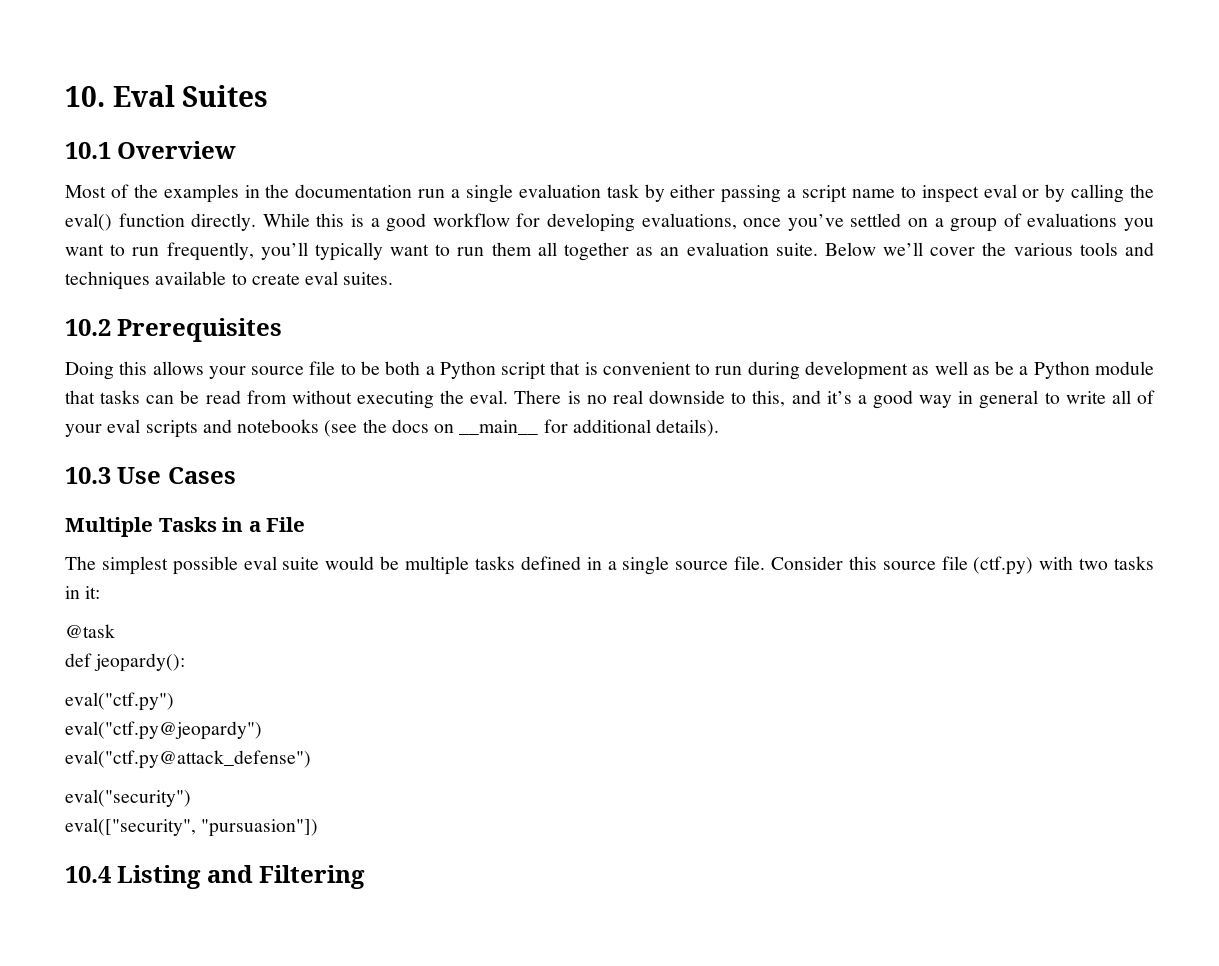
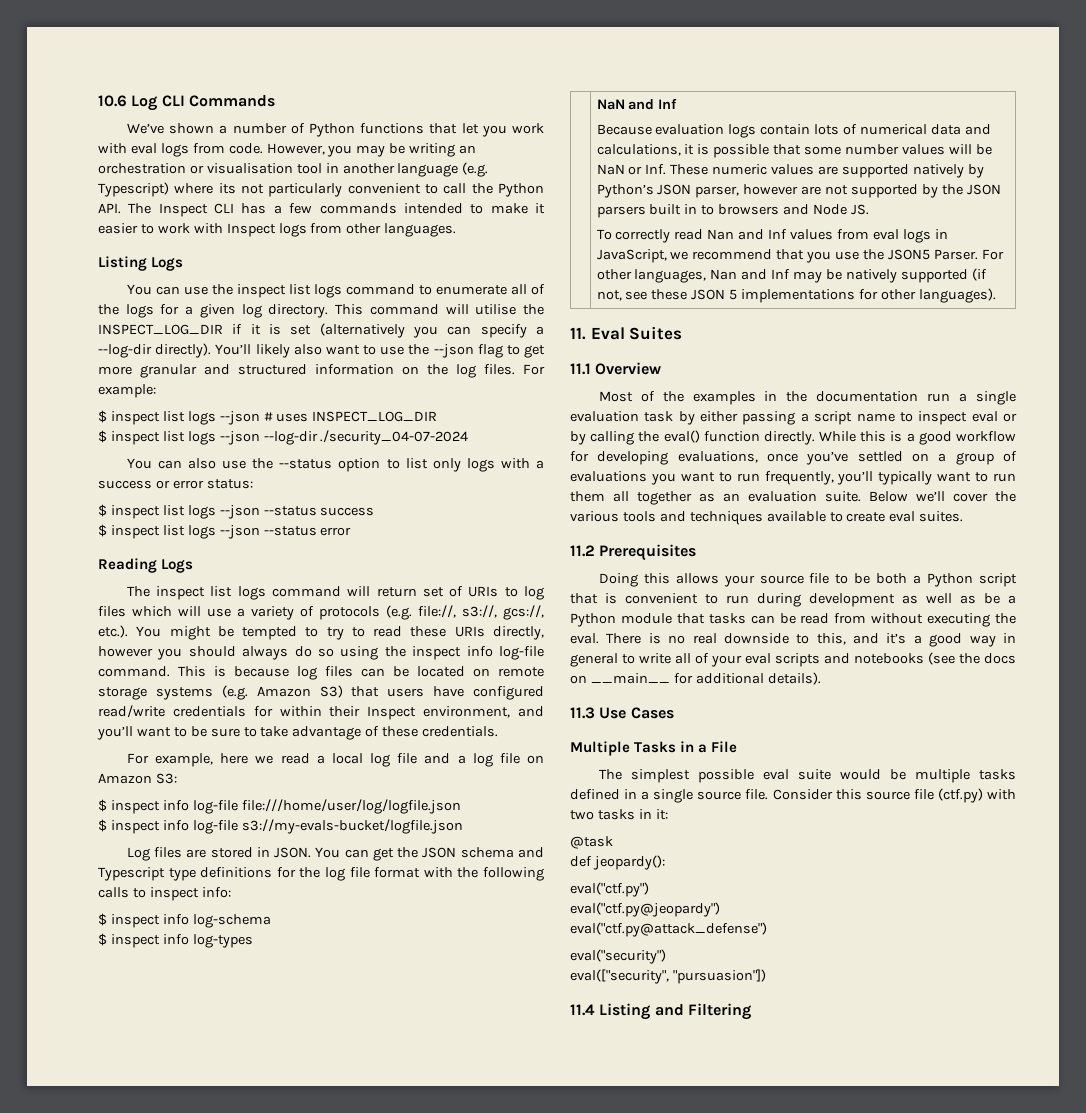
- 10. Eval Suites
+ 10.6 Log CLI Commands
+ We’ve shown a number of Python functions that let you work with eval logs from code. However, you may be writing an orchestration or visualisation tool in another language (e.g. Typescript) where its not particularly convenient to call the Python API. The Inspect CLI has a few commands intended to make it easier to work with Inspect logs from other languages.
+ Listing Logs
+ You can use the inspect list logs command to enumerate all of the logs for a given log directory. This command will utilise the INSPECT_LOG_DIR if it is set (alternatively you can specify a --log-dir directly). You’ll likely also want to use the --json flag to get more granular and structured information on the log files. For example:
+ $ inspect list logs --json # uses INSPECT_LOG_DIR
+ $ inspect list logs --json --log-dir ./security_04-07-2024
+ You can also use the --status option to list only logs with a success or error status:
+ $ inspect list logs --json --status success
+ $ inspect list logs --json --status error
+ Reading Logs
+ The inspect list logs command will return set of URIs to log files which will use a variety of protocols (e.g. file://, s3://, gcs://, etc.). You might be tempted to try to read these URIs directly, however you should always do so using the inspect info log-file command. This is because log files can be located on remote storage systems (e.g. Amazon S3) that users have configured read/write credentials for within their Inspect environment, and you’ll want to be sure to take advantage of these credentials.
+ For example, here we read a local log file and a log file on Amazon S3:
+ $ inspect info log-file file:///home/user/log/logfile.json
+ $ inspect info log-file s3://my-evals-bucket/logfile.json
+ Log files are stored in JSON. You can get the JSON schema and Typescript type definitions for the log file format with the following calls to inspect info:
+ $ inspect info log-schema
+ $ inspect info log-types
+ | NaN and Inf
+ Because evaluation logs contain lots of numerical data and calculations, it is possible that some number values will be NaN or Inf. These numeric values are supported natively by Python’s JSON parser, however are not supported by the JSON parsers built in to browsers and Node JS.
+ To correctly read Nan and Inf values from eval logs in JavaScript, we recommend that you use the JSON5 Parser. For other languages, Nan and Inf may be natively supported (if not, see these JSON 5 implementations for other languages).
+ 11. Eval Suites
- 10.1 Overview
+ 11.1 Overview
- 10.2 Prerequisites
+ 11.2 Prerequisites
- 10.3 Use Cases
+ 11.3 Use Cases
- 10.4 Listing and Filtering
+ 11.4 Listing and Filtering

